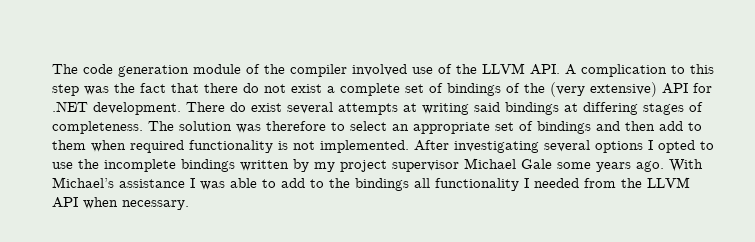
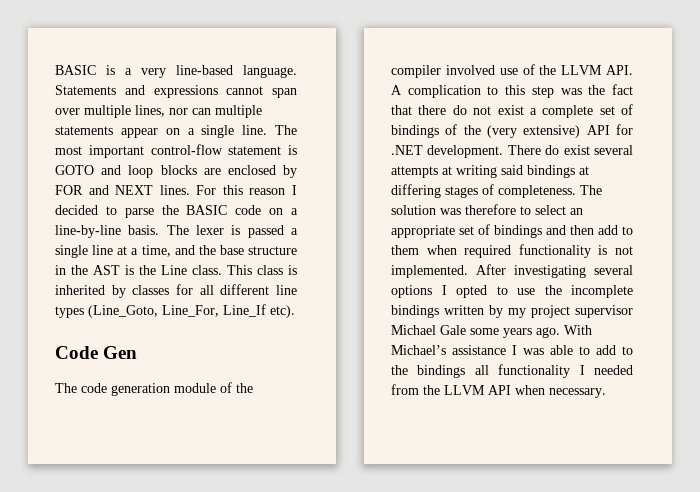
+ BASIC is a very line-based language. Statements and expressions cannot span over multiple lines, nor can multiple statements appear on a single line. The most important control-flow statement is GOTO and loop blocks are enclosed by FOR and NEXT lines. For this reason I decided to parse the BASIC code on a line-by-line basis. The lexer is passed a single line at a time, and the base structure in the AST is the Line class. This class is inherited by classes for all different line types (Line_Goto, Line_For, Line_If etc).
+ Code Gen

